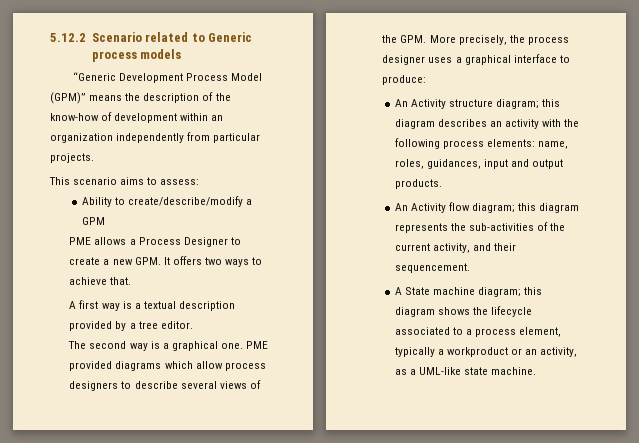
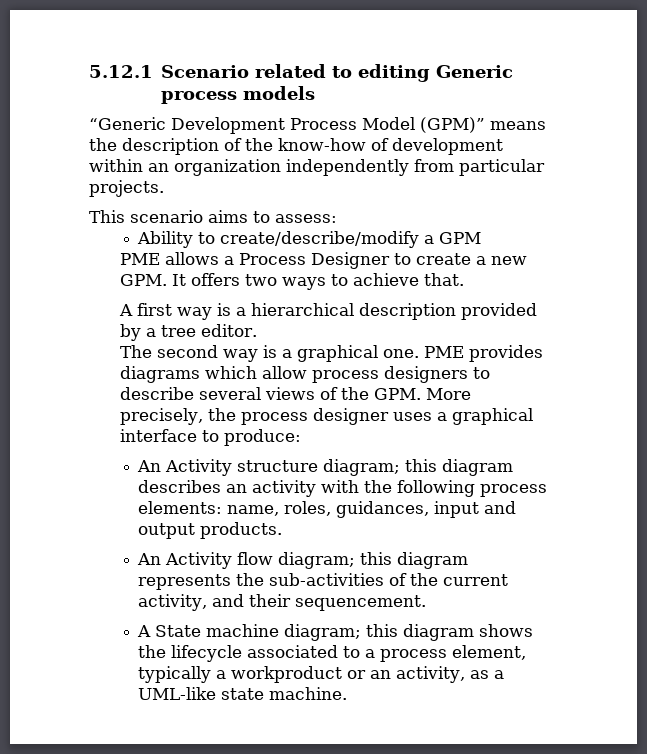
- 5.12.2 Scenario related to Generic process models
+ 5.12.1 Scenario related to editing Generic process models
- A first way is a textual description provided by a tree editor.
+ A first way is a hierarchical description provided by a tree editor.
- PME provided diagrams which allow process designers to describe several views of the GPM. More precisely, the process designer uses a graphical interface to produce:
+ PME provides diagrams which allow process designers to describe several views of the GPM. More precisely, the process designer uses a graphical interface to produce:

